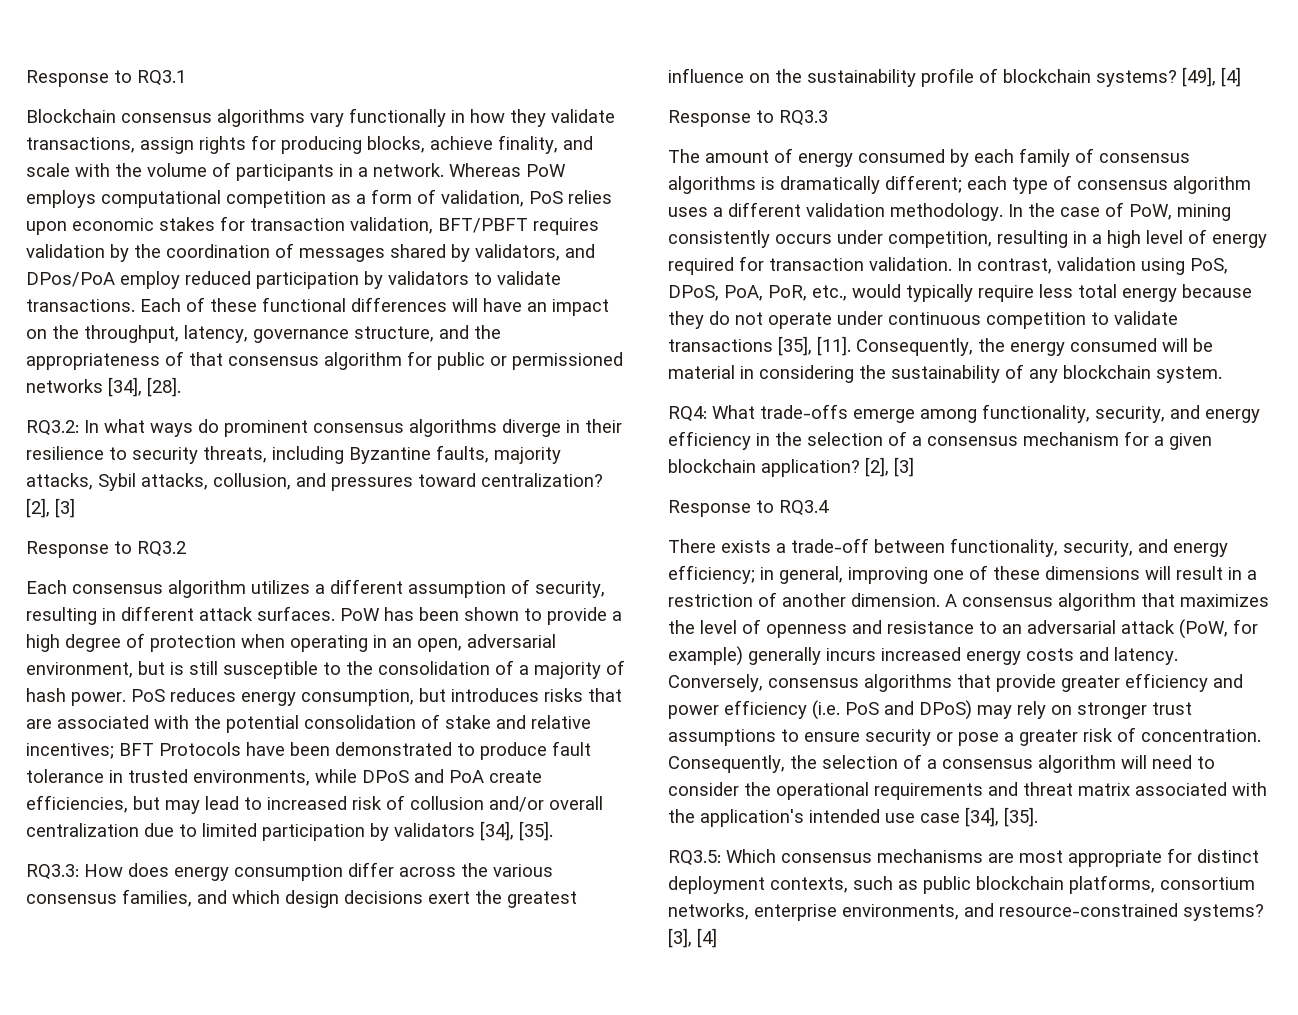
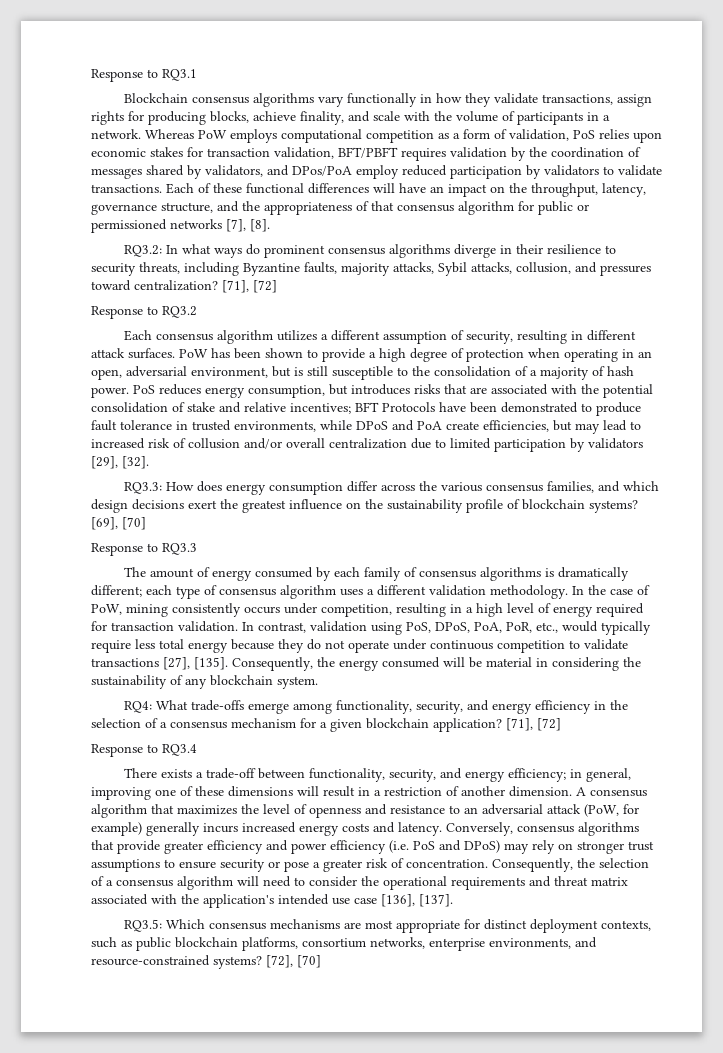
- Each of these functional differences will have an impact on the throughput, latency, governance structure, and the appropriateness of that consensus algorithm for public or permissioned networks [34], [28].
+ Each of these functional differences will have an impact on the throughput, latency, governance structure, and the appropriateness of that consensus algorithm for public or permissioned networks [7], [8].
- RQ3.2: In what ways do prominent consensus algorithms diverge in their resilience to security threats, including Byzantine faults, majority attacks, Sybil attacks, collusion, and pressures toward centralization? [2], [3]
+ RQ3.2: In what ways do prominent consensus algorithms diverge in their resilience to security threats, including Byzantine faults, majority attacks, Sybil attacks, collusion, and pressures toward centralization? [71], [72]
- PoS reduces energy consumption, but introduces risks that are associated with the potential consolidation of stake and relative incentives; BFT Protocols have been demonstrated to produce fault tolerance in trusted environments, while DPoS and PoA create efficiencies, but may lead to increased risk of collusion and/or overall centralization due to limited participation by validators [34], [35].
+ PoS reduces energy consumption, but introduces risks that are associated with the potential consolidation of stake and relative incentives; BFT Protocols have been demonstrated to produce fault tolerance in trusted environments, while DPoS and PoA create efficiencies, but may lead to increased risk of collusion and/or overall centralization due to limited participation by validators [29], [32].
- [49], [4]
+ [69], [70]
- In contrast, validation using PoS, DPoS, PoA, PoR, etc., would typically require less total energy because they do not operate under continuous competition to validate transactions [35], [11].
+ In contrast, validation using PoS, DPoS, PoA, PoR, etc., would typically require less total energy because they do not operate under continuous competition to validate transactions [27], [135].
- RQ4: What trade-offs emerge among functionality, security, and energy efficiency in the selection of a consensus mechanism for a given blockchain application? [2], [3]
+ RQ4: What trade-offs emerge among functionality, security, and energy efficiency in the selection of a consensus mechanism for a given blockchain application? [71], [72]
- Consequently, the selection of a consensus algorithm will need to consider the operational requirements and threat matrix associated with the application's intended use case [34], [35].
+ Consequently, the selection of a consensus algorithm will need to consider the operational requirements and threat matrix associated with the application's intended use case [136], [137].
- [3], [4]
+ [72], [70]

